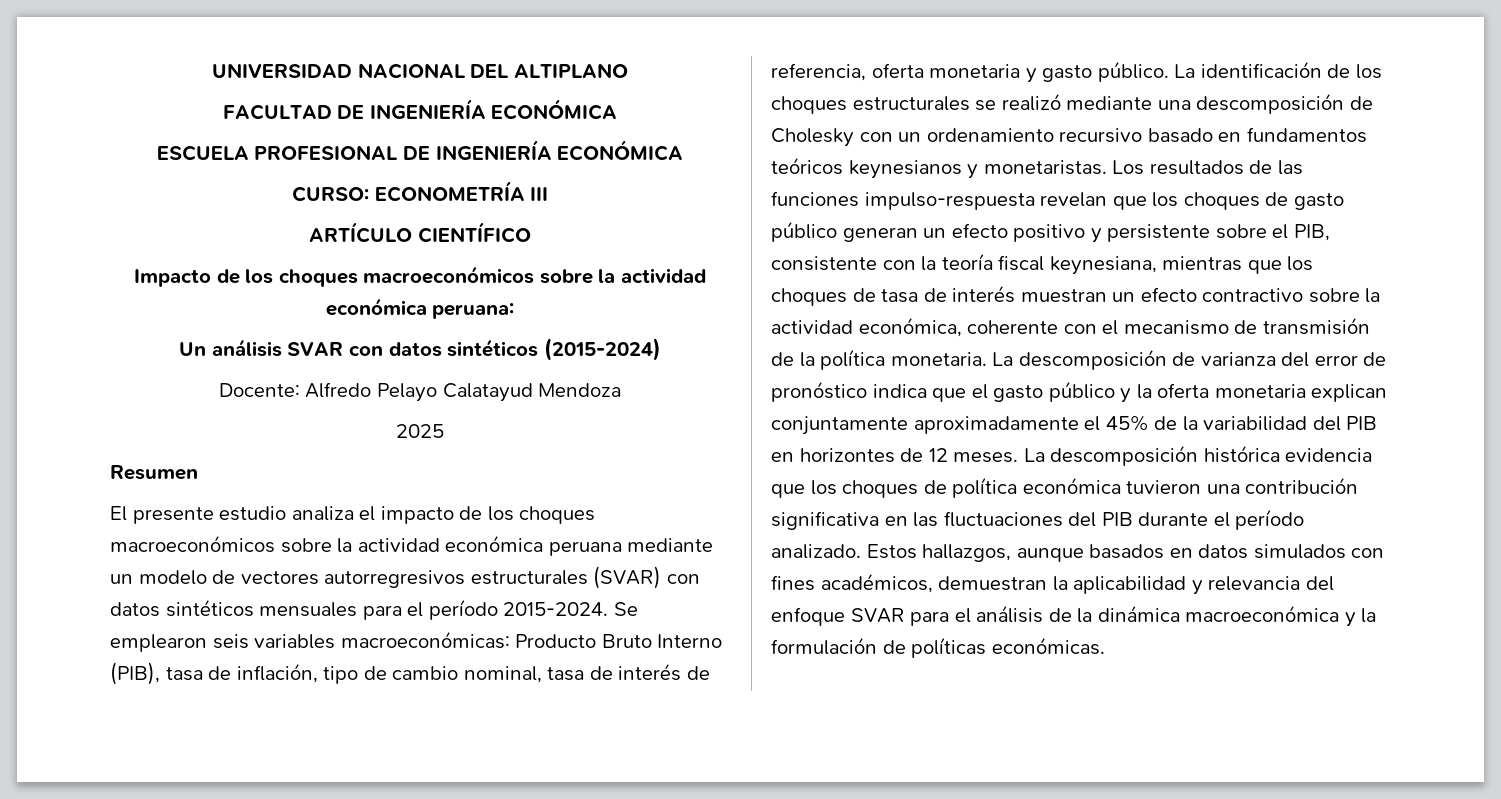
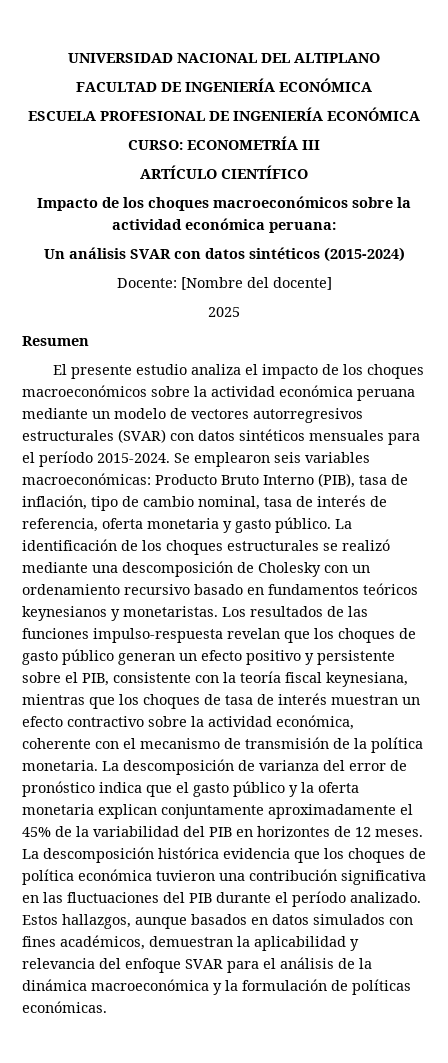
- Docente: Alfredo Pelayo Calatayud Mendoza
+ Docente: [Nombre del docente]

